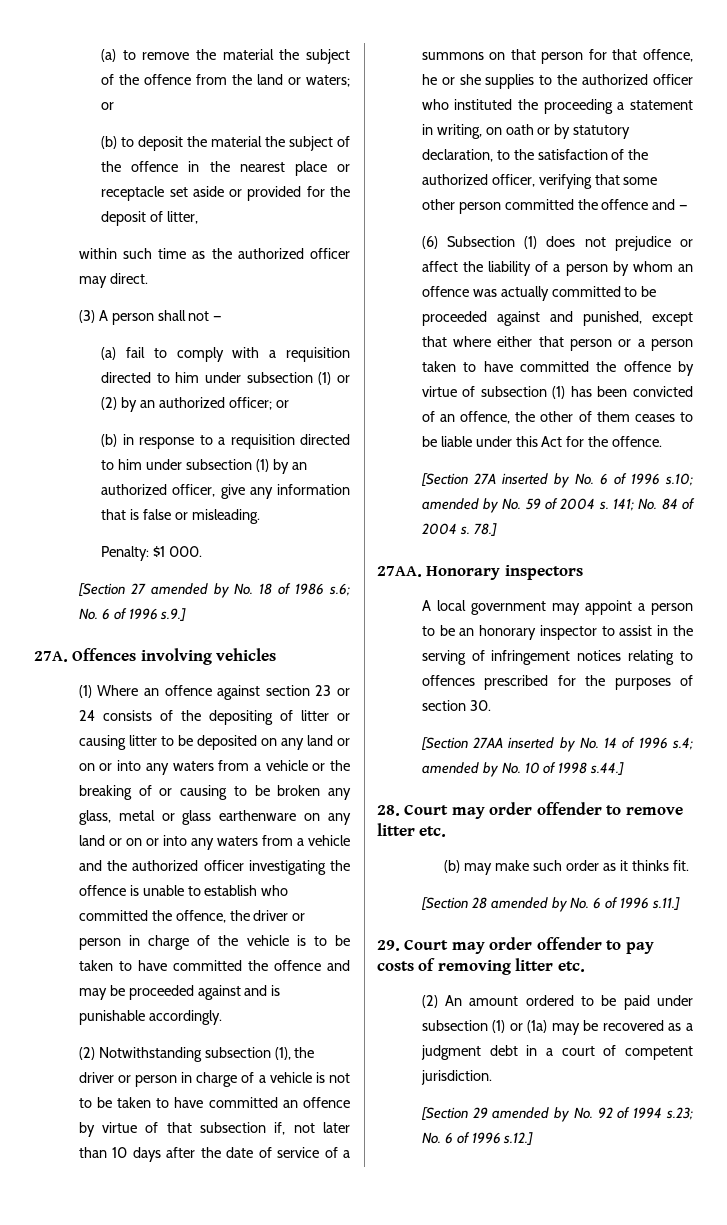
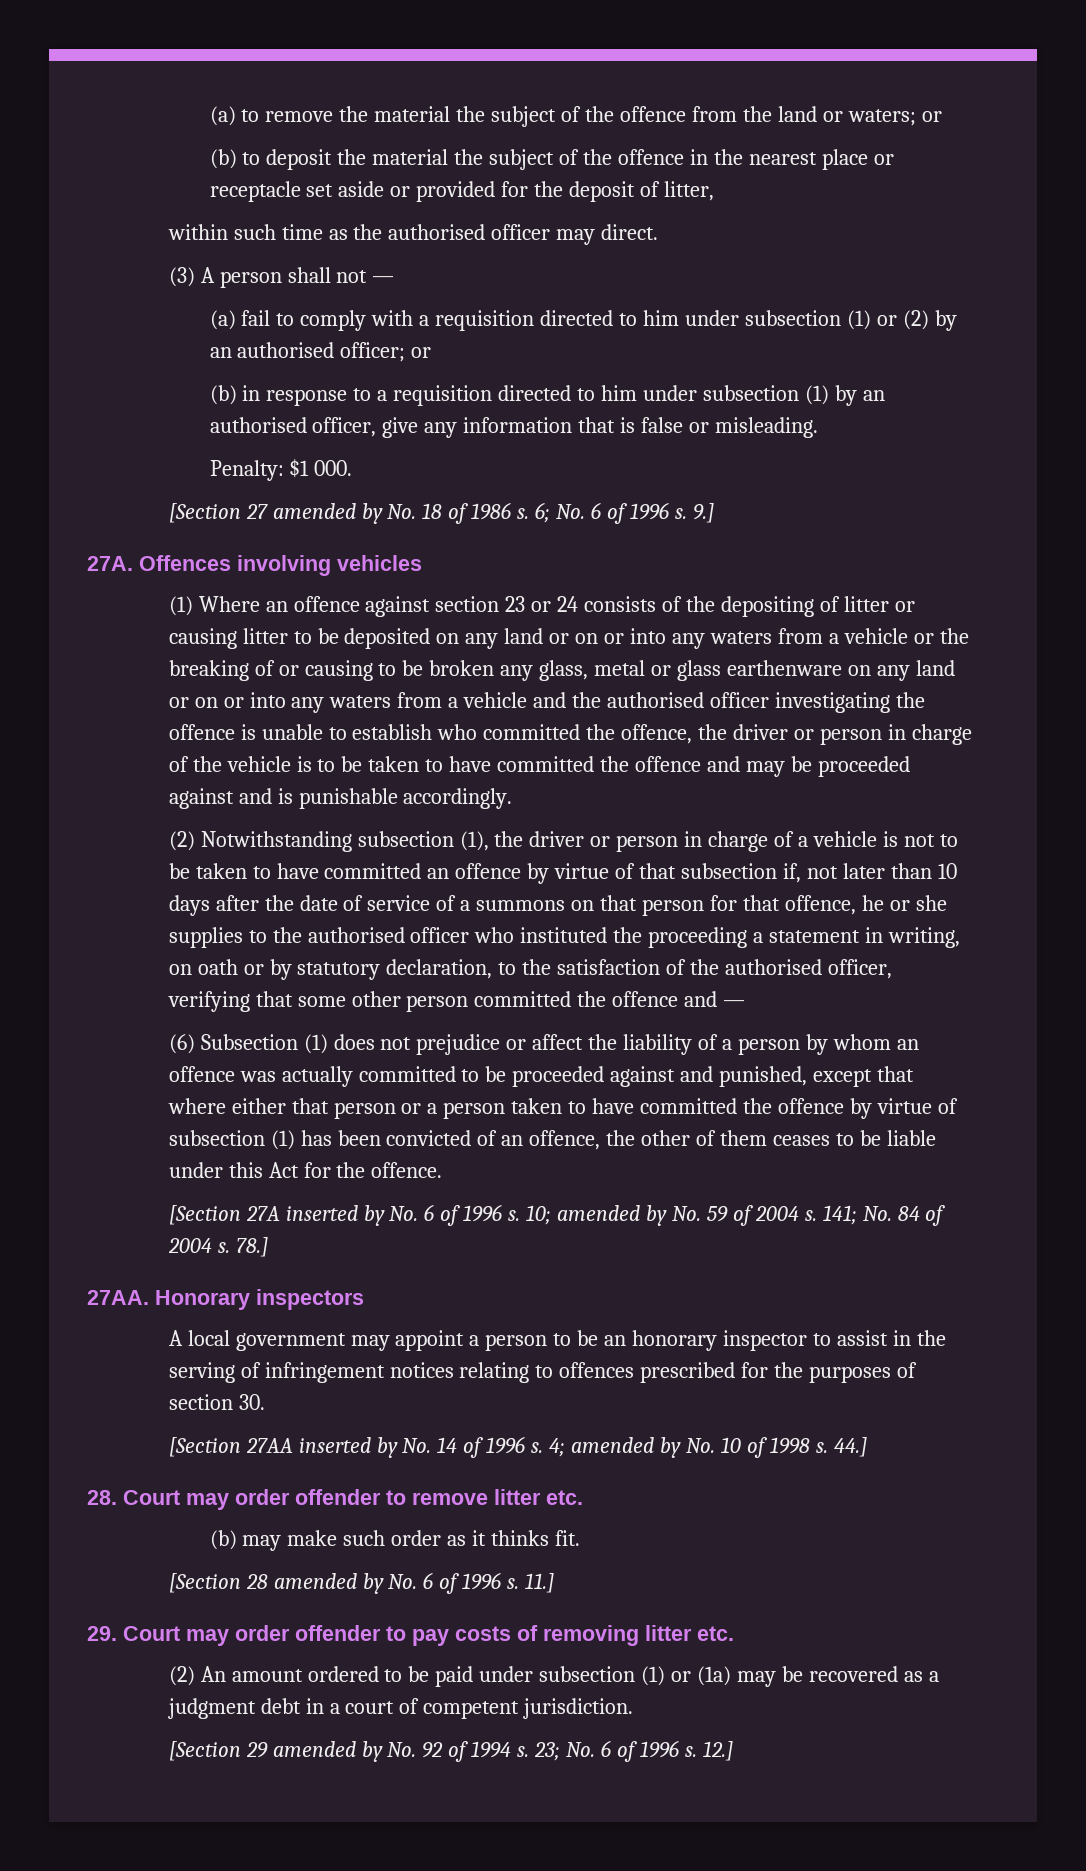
- within such time as the authorized officer may direct.
+ within such time as the authorised officer may direct.
- (a) fail to comply with a requisition directed to him under subsection (1) or (2) by an authorized officer; or
+ (a) fail to comply with a requisition directed to him under subsection (1) or (2) by an authorised officer; or
- (b) in response to a requisition directed to him under subsection (1) by an authorized officer, give any information that is false or misleading.
+ (b) in response to a requisition directed to him under subsection (1) by an authorised officer, give any information that is false or misleading.
- [Section 27 amended by No. 18 of 1986 s.6; No. 6 of 1996 s.9.]
+ [Section 27 amended by No. 18 of 1986 s. 6; No. 6 of 1996 s. 9.]
- (1) Where an offence against section 23 or 24 consists of the depositing of litter or causing litter to be deposited on any land or on or into any waters from a vehicle or the breaking of or causing to be broken any glass, metal or glass earthenware on any land or on or into any waters from a vehicle and the authorized officer investigating the offence is unable to establish who committed the offence, the driver or person in charge of the vehicle is to be taken to have committed the offence and may be proceeded against and is punishable accordingly.
+ (1) Where an offence against section 23 or 24 consists of the depositing of litter or causing litter to be deposited on any land or on or into any waters from a vehicle or the breaking of or causing to be broken any glass, metal or glass earthenware on any land or on or into any waters from a vehicle and the authorised officer investigating the offence is unable to establish who committed the offence, the driver or person in charge of the vehicle is to be taken to have committed the offence and may be proceeded against and is punishable accordingly.
- (2) Notwithstanding subsection (1), the driver or person in charge of a vehicle is not to be taken to have committed an offence by virtue of that subsection if, not later than 10 days after the date of service of a summons on that person for that offence, he or she supplies to the authorized officer who instituted the proceeding a statement in writing, on oath or by statutory declaration, to the satisfaction of the authorized officer, verifying that some other person committed the offence and —
+ (2) Notwithstanding subsection (1), the driver or person in charge of a vehicle is not to be taken to have committed an offence by virtue of that subsection if, not later than 10 days after the date of service of a summons on that person for that offence, he or she supplies to the authorised officer who instituted the proceeding a statement in writing, on oath or by statutory declaration, to the satisfaction of the authorised officer, verifying that some other person committed the offence and —
- [Section 27A inserted by No. 6 of 1996 s.10; amended by No. 59 of 2004 s.
+ [Section 27A inserted by No. 6 of 1996 s. 10; amended by No. 59 of 2004 s.
- [Section 27AA inserted by No. 14 of 1996 s.4; amended by No. 10 of 1998 s.44.]
+ [Section 27AA inserted by No. 14 of 1996 s. 4; amended by No. 10 of 1998 s. 44.]
- [Section 28 amended by No. 6 of 1996 s.11.]
+ [Section 28 amended by No. 6 of 1996 s. 11.]
- [Section 29 amended by No. 92 of 1994 s.23; No. 6 of 1996 s.12.]
+ [Section 29 amended by No. 92 of 1994 s. 23; No. 6 of 1996 s. 12.]

